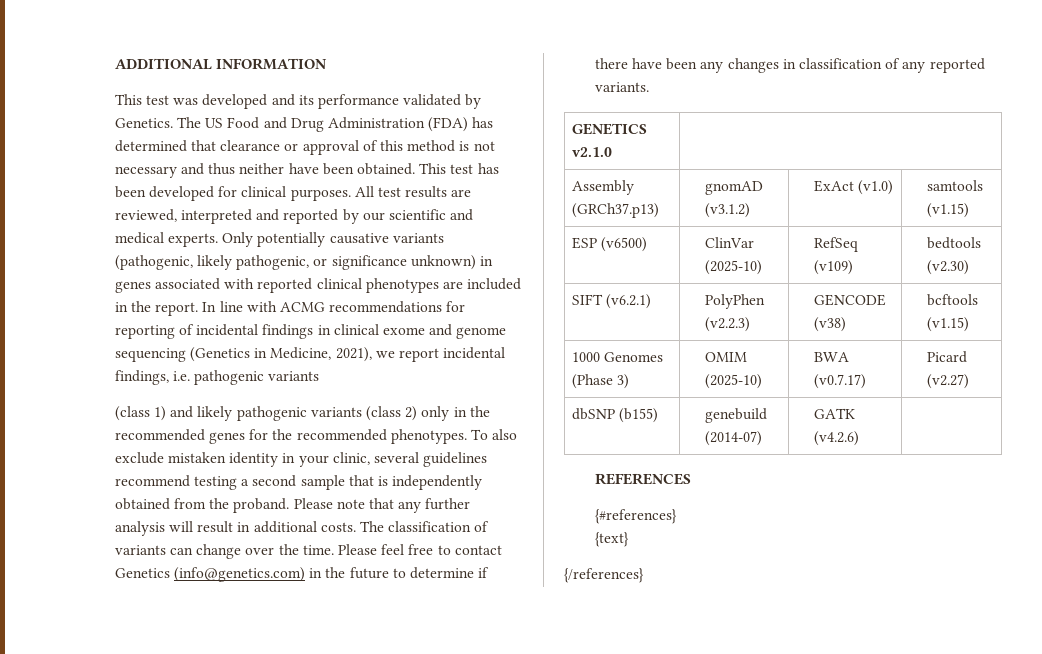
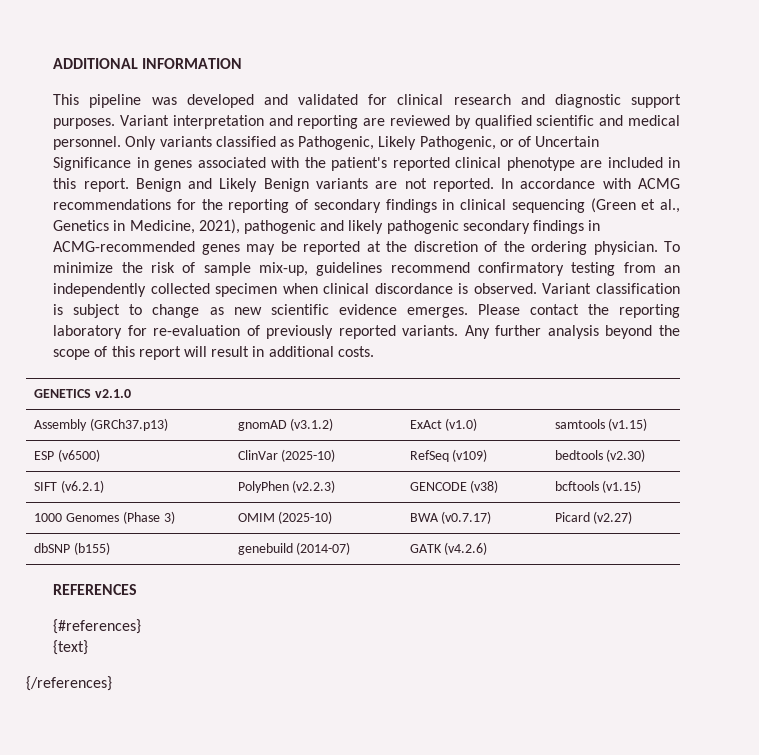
- This test was developed and its performance validated by Genetics. The US Food and Drug Administration (FDA) has determined that clearance or approval of this method is not necessary and thus neither have been obtained. This test has been developed for clinical purposes. All test results are reviewed, interpreted and reported by our scientific and medical experts. Only potentially causative variants (pathogenic, likely pathogenic, or significance unknown) in genes associated with reported clinical phenotypes are included in the report. In line with ACMG recommendations for reporting of incidental findings in clinical exome and genome sequencing (Genetics in Medicine, 2021), we report incidental findings, i.e. pathogenic variants
- (class 1) and likely pathogenic variants (class 2) only in the recommended genes for the recommended phenotypes. To also exclude mistaken identity in your clinic, several guidelines recommend testing a second sample that is independently obtained from the proband. Please note that any further analysis will result in additional costs. The classification of variants can change over the time. Please feel free to contact Genetics (info@genetics.com) in the future to determine if there have been any changes in classification of any reported variants.
+ This pipeline was developed and validated for clinical research and diagnostic support purposes. Variant interpretation and reporting are reviewed by qualified scientific and medical personnel. Only variants classified as Pathogenic, Likely Pathogenic, or of Uncertain Significance in genes associated with the patient's reported clinical phenotype are included in this report. Benign and Likely Benign variants are not reported. In accordance with ACMG recommendations for the reporting of secondary findings in clinical sequencing (Green et al., Genetics in Medicine, 2021), pathogenic and likely pathogenic secondary findings in ACMG-recommended genes may be reported at the discretion of the ordering physician. To minimize the risk of sample mix-up, guidelines recommend confirmatory testing from an independently collected specimen when clinical discordance is observed. Variant classification is subject to change as new scientific evidence emerges. Please contact the reporting laboratory for re-evaluation of previously reported variants. Any further analysis beyond the scope of this report will result in additional costs.

